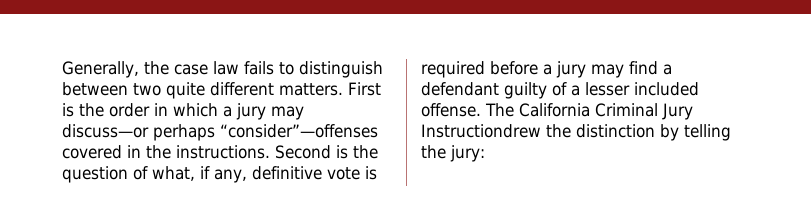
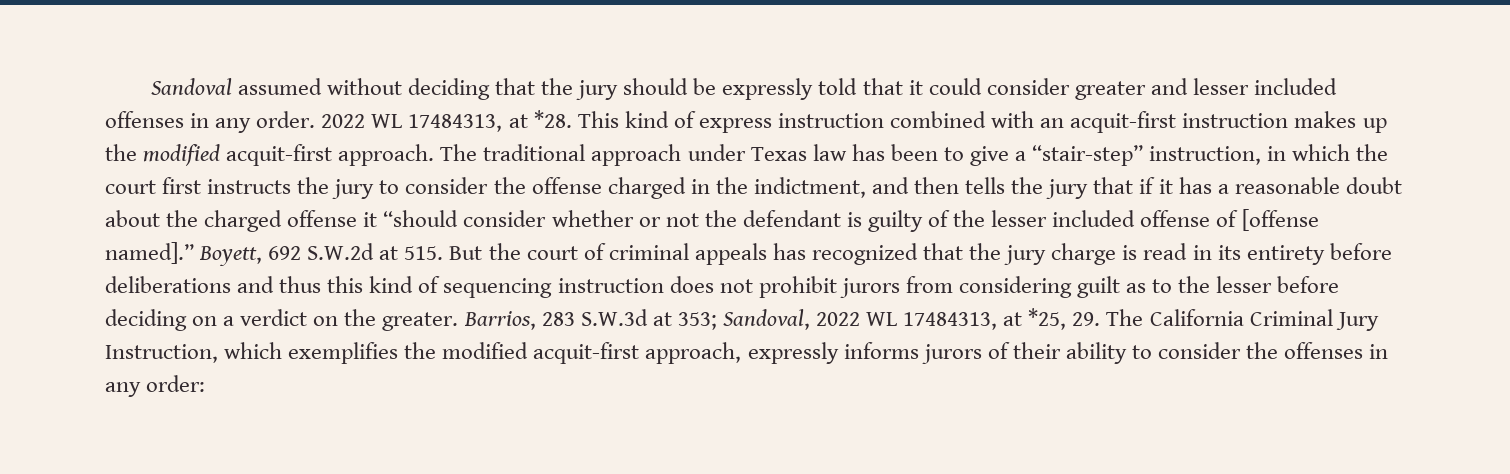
- Generally, the case law fails to distinguish between two quite different matters. First is the order in which a jury may discuss—or perhaps “consider”—offenses covered in the instructions. Second is the question of what, if any, definitive vote is required before a jury may find a defendant guilty of a lesser included offense. The California Criminal Jury Instructiondrew the distinction by telling the jury:
+ Sandoval assumed without deciding that the jury should be expressly told that it could consider greater and lesser included offenses in any order. 2022 WL 17484313, at *28. This kind of express instruction combined with an acquit-first instruction makes up the modified acquit-first approach. The traditional approach under Texas law has been to give a “stair-step” instruction, in which the court first instructs the jury to consider the offense charged in the indictment, and then tells the jury that if it has a reasonable doubt about the charged offense it “should consider whether or not the defendant is guilty of the lesser included offense of [offense named].” Boyett, 692 S.W.2d at 515. But the court of criminal appeals has recognized that the jury charge is read in its entirety before deliberations and thus this kind of sequencing instruction does not prohibit jurors from considering guilt as to the lesser before deciding on a verdict on the greater. Barrios, 283 S.W.3d at 353; Sandoval, 2022 WL 17484313, at *25, 29. The California Criminal Jury Instruction, which exemplifies the modified acquit-first approach, expressly informs jurors of their ability to consider the offenses in any order:

